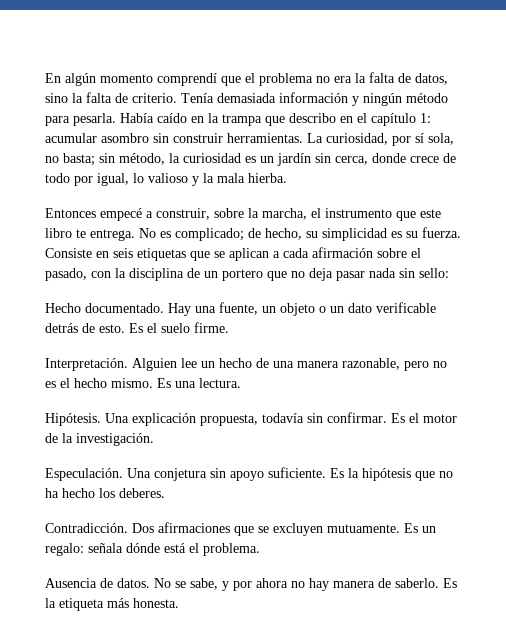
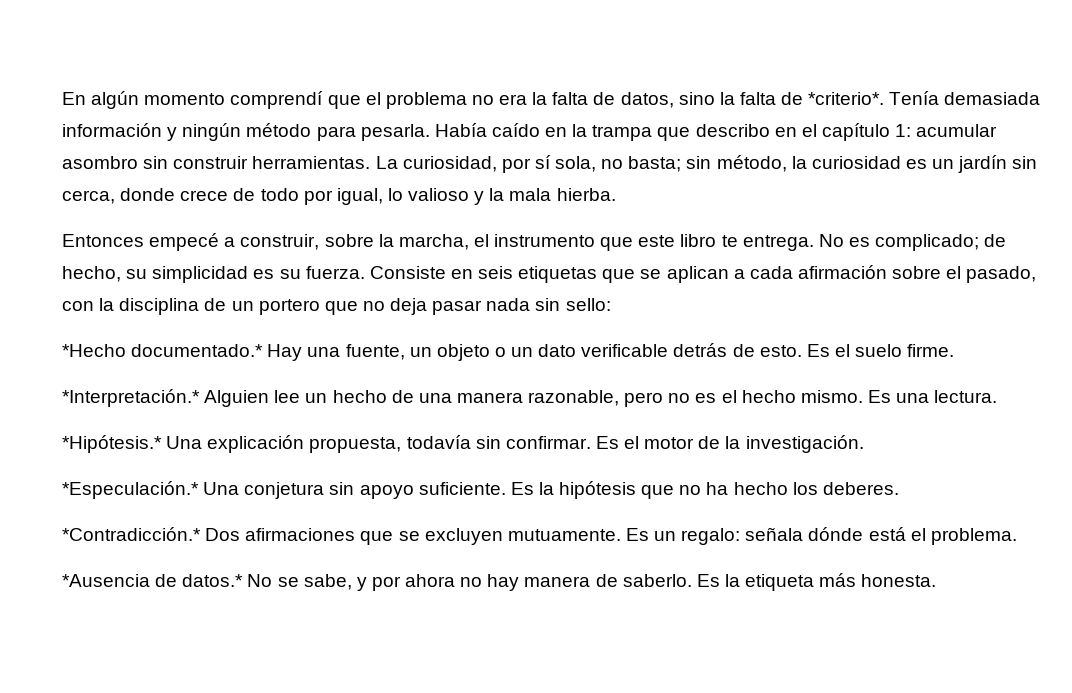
- En algún momento comprendí que el problema no era la falta de datos, sino la falta de criterio.
+ En algún momento comprendí que el problema no era la falta de datos, sino la falta de *criterio*.
- Hecho documentado. Hay una fuente, un objeto o un dato verificable detrás de esto.
+ *Hecho documentado.* Hay una fuente, un objeto o un dato verificable detrás de esto.
- Interpretación. Alguien lee un hecho de una manera razonable, pero no es el hecho mismo.
+ *Interpretación.* Alguien lee un hecho de una manera razonable, pero no es el hecho mismo.
- Hipótesis. Una explicación propuesta, todavía sin confirmar.
+ *Hipótesis.* Una explicación propuesta, todavía sin confirmar.
- Especulación. Una conjetura sin apoyo suficiente.
+ *Especulación.* Una conjetura sin apoyo suficiente.
- Contradicción. Dos afirmaciones que se excluyen mutuamente.
+ *Contradicción.* Dos afirmaciones que se excluyen mutuamente.
- Ausencia de datos. No se sabe, y por ahora no hay manera de saberlo.
+ *Ausencia de datos.* No se sabe, y por ahora no hay manera de saberlo.

